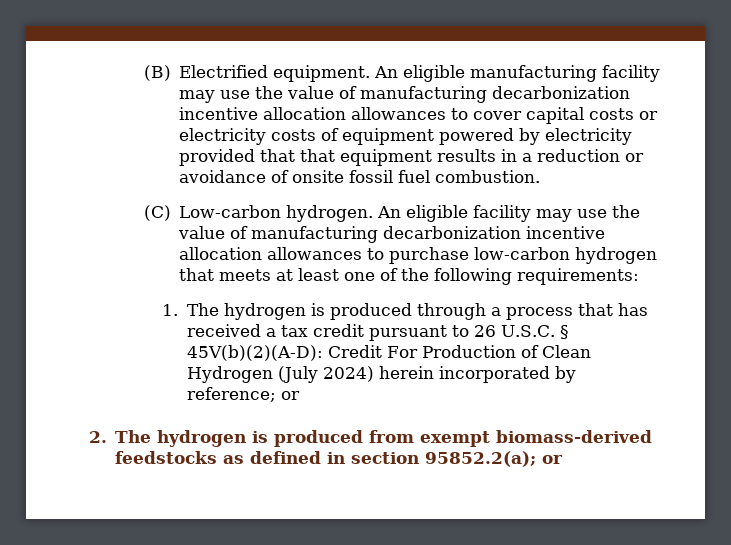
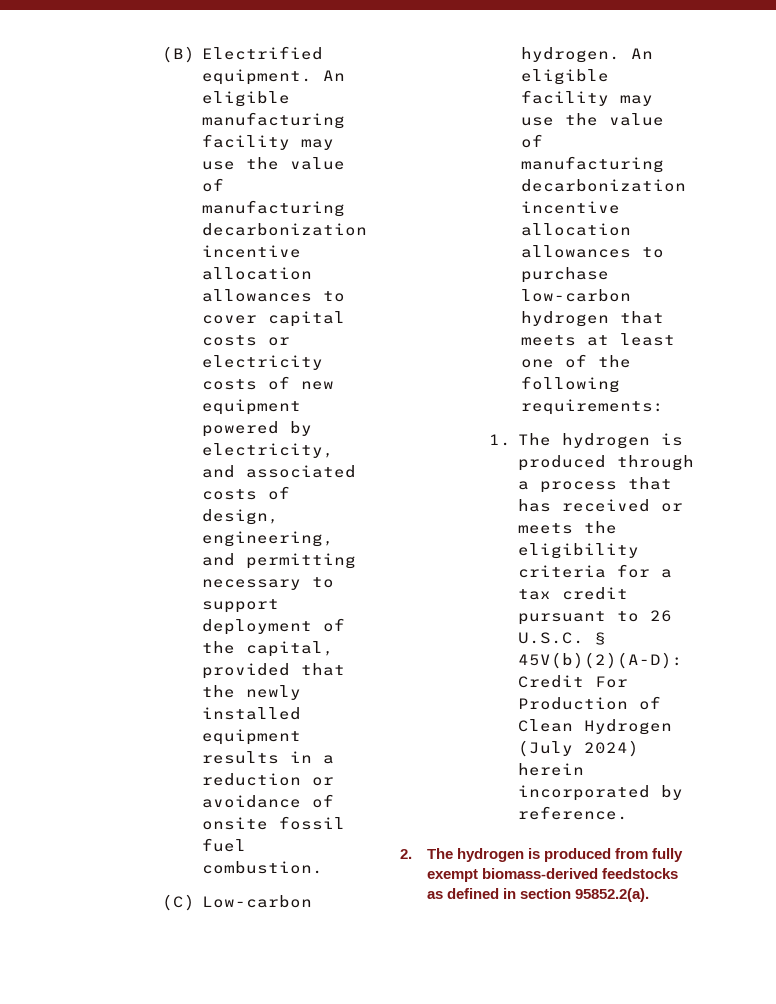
- An eligible manufacturing facility may use the value of manufacturing decarbonization incentive allocation allowances to cover capital costs or electricity costs of equipment powered by electricity provided that that equipment results in a reduction or avoidance of onsite fossil fuel combustion.
+ An eligible manufacturing facility may use the value of manufacturing decarbonization incentive allocation allowances to cover capital costs or electricity costs of new equipment powered by electricity, and associated costs of design, engineering, and permitting necessary to support deployment of the capital, provided that the newly installed equipment results in a reduction or avoidance of onsite fossil fuel combustion.
- 1. The hydrogen is produced through a process that has received a tax credit pursuant to 26 U.S.C. § 45V(b)(2)(A-D): Credit For Production of Clean Hydrogen (July 2024) herein incorporated by reference; or
+ 1. The hydrogen is produced through a process that has received or meets the eligibility criteria for a tax credit pursuant to 26 U.S.C. § 45V(b)(2)(A-D): Credit For Production of Clean Hydrogen (July 2024) herein incorporated by reference.
- 2. The hydrogen is produced from exempt biomass-derived feedstocks as defined in section 95852.2(a); or
+ 2. The hydrogen is produced from fully exempt biomass-derived feedstocks as defined in section 95852.2(a).

